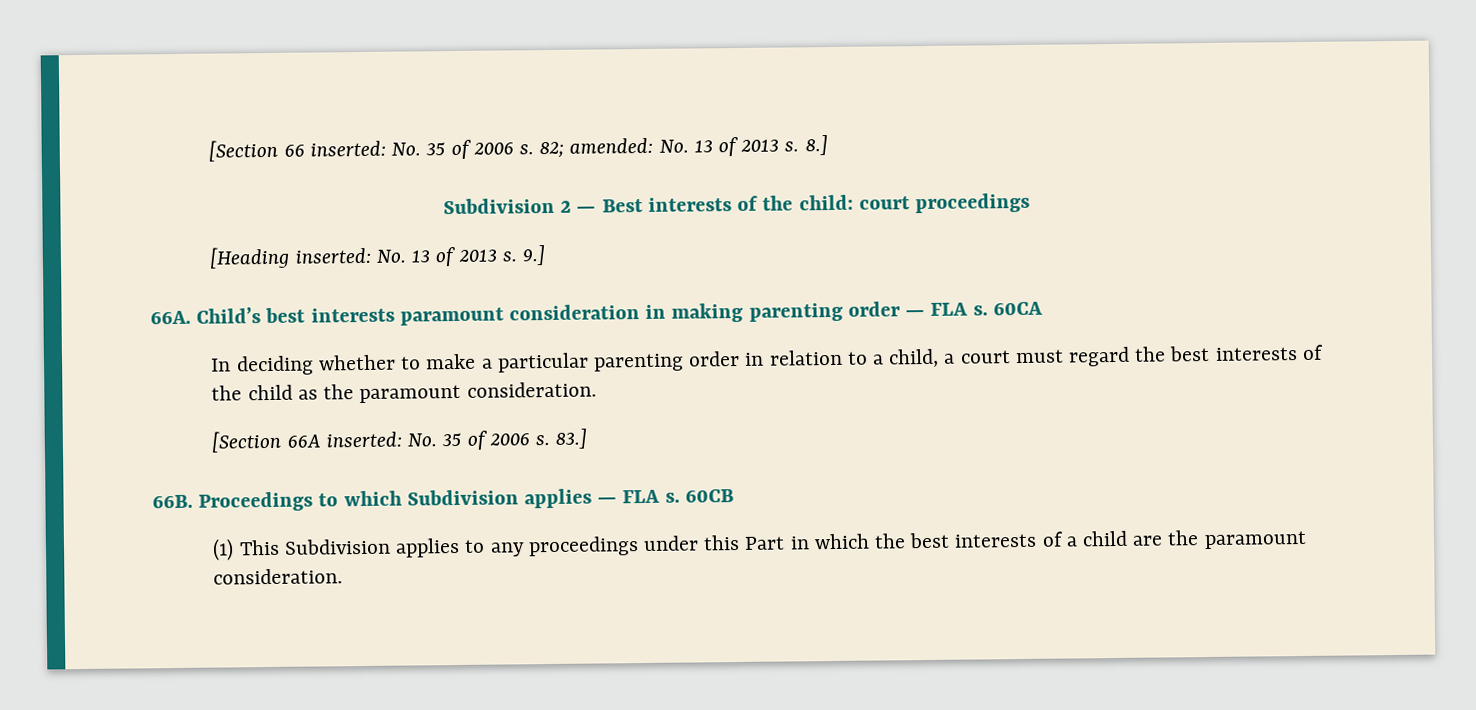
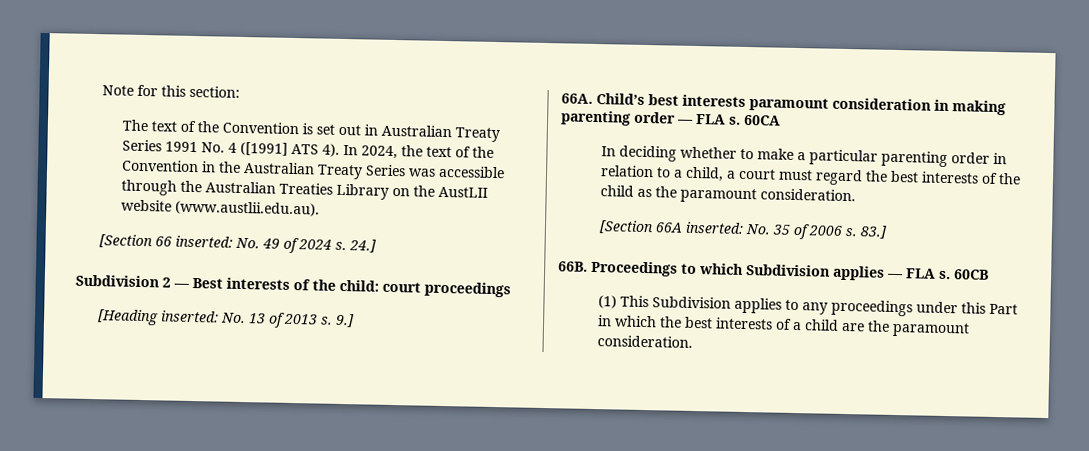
- [Section 66 inserted: No. 35 of 2006 s. 82; amended: No. 13 of 2013 s. 8.]
+ Note for this section:
+ The text of the Convention is set out in Australian Treaty Series 1991 No. 4 ([1991] ATS 4). In 2024, the text of the Convention in the Australian Treaty Series was accessible through the Australian Treaties Library on the AustLII website (www.austlii.edu.au).
+ [Section 66 inserted: No. 49 of 2024 s. 24.]

